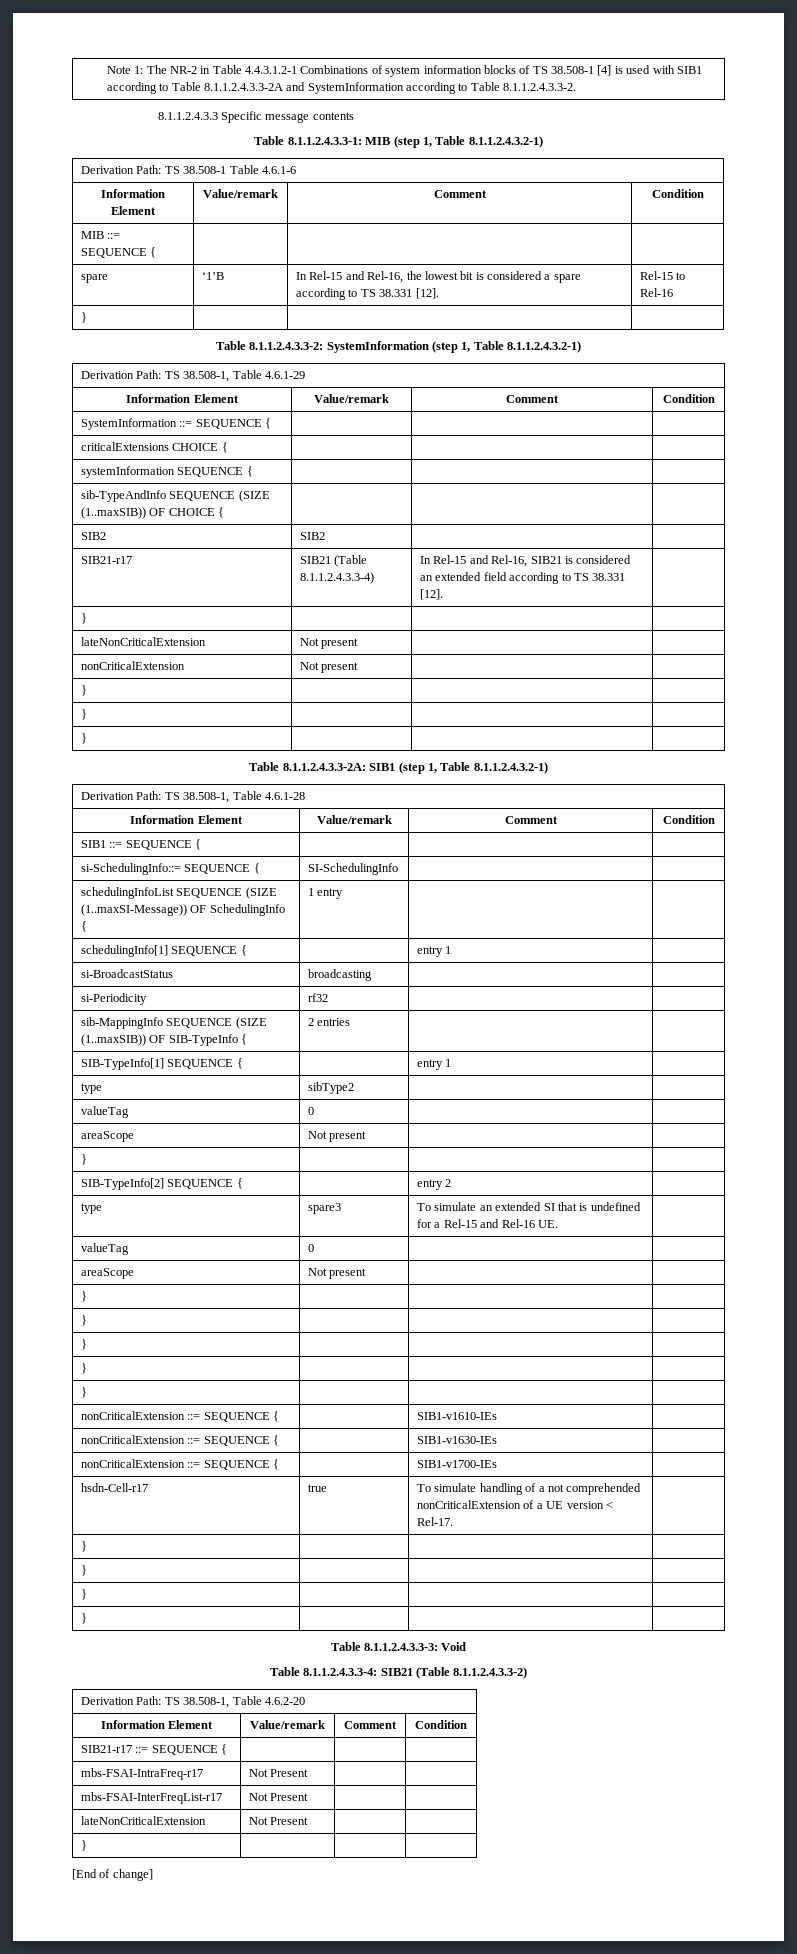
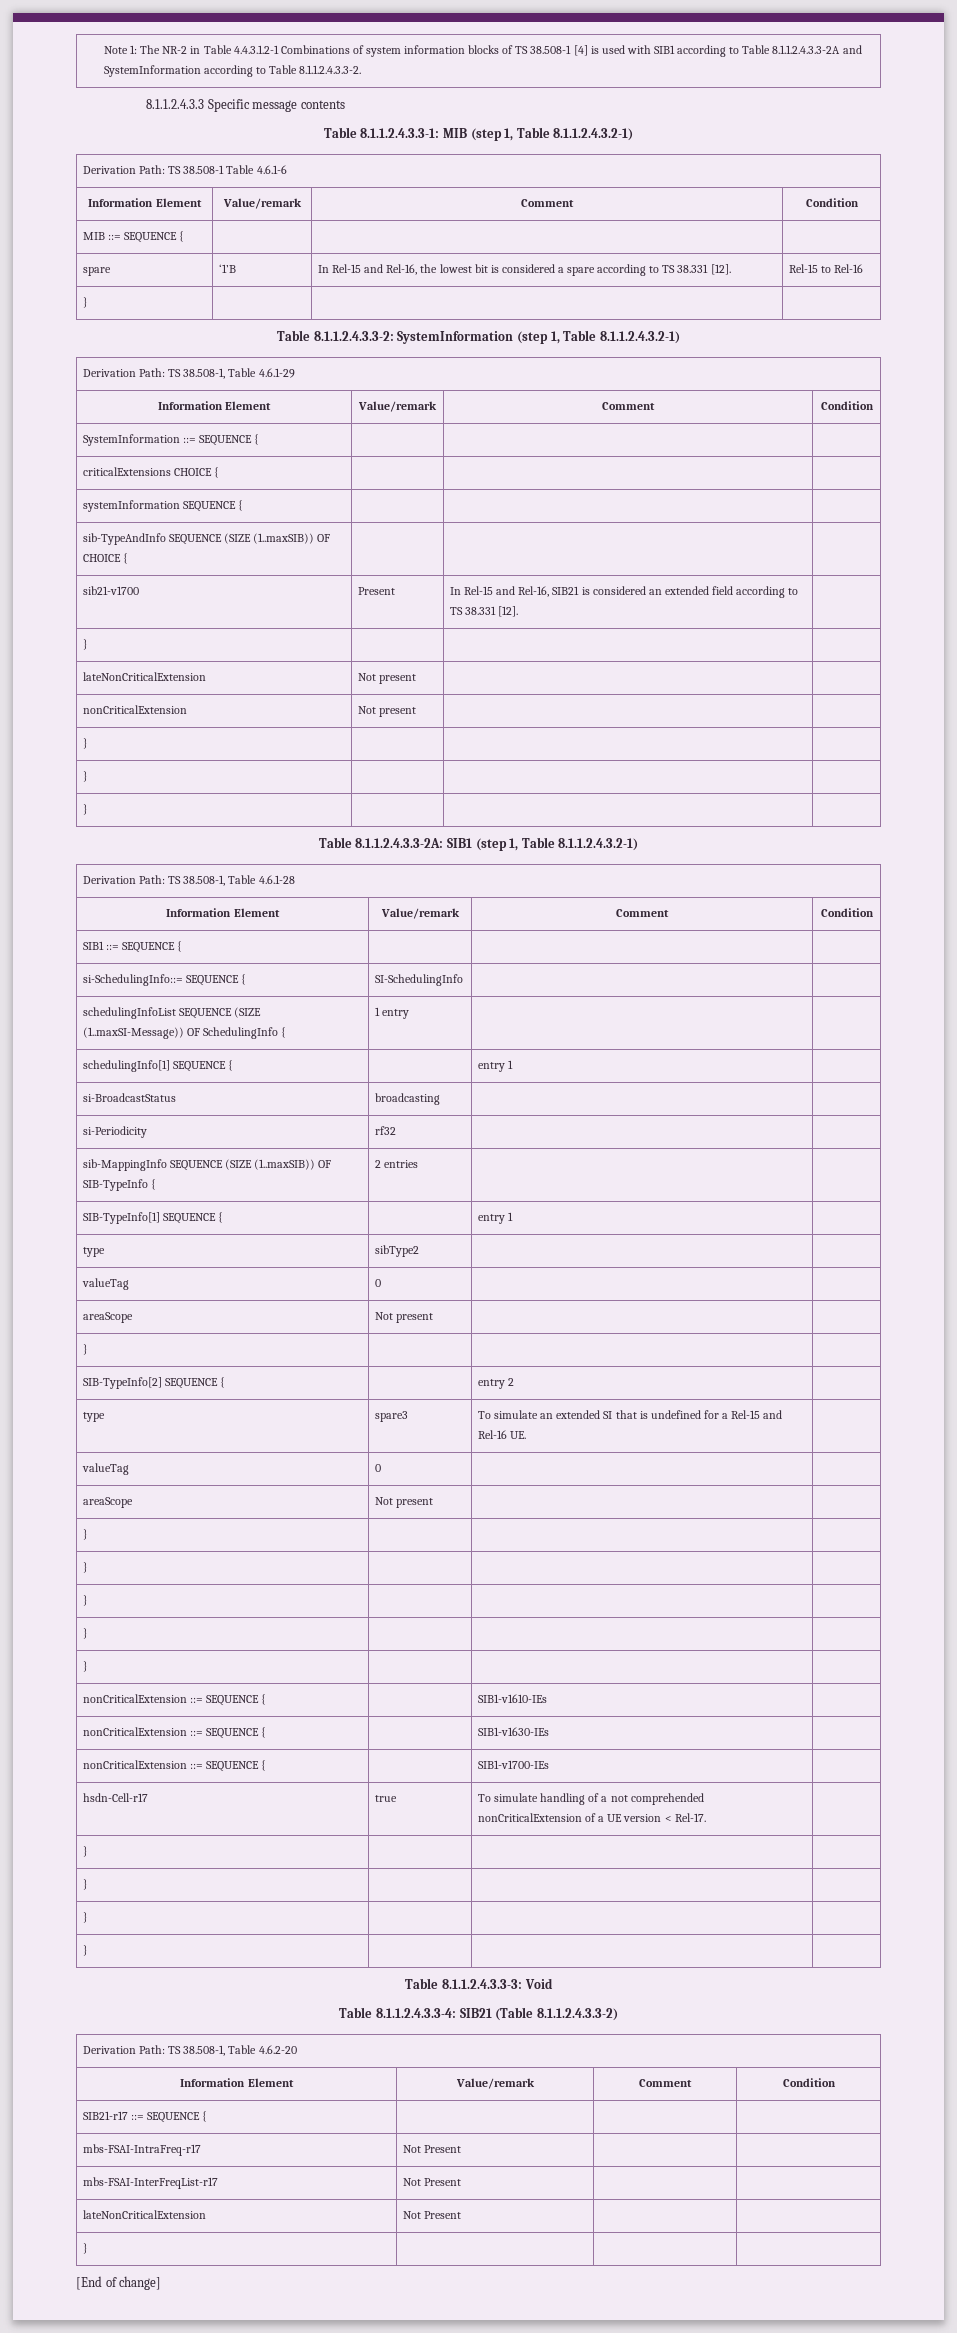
- SIB2 | SIB2 | |
- SIB21-r17 | SIB21 (Table 8.1.1.2.4.3.3-4) | In Rel-15 and Rel-16, SIB21 is considered an extended field according to TS 38.331 [12]. |
+ sib21-v1700 | Present | In Rel-15 and Rel-16, SIB21 is considered an extended field according to TS 38.331 [12]. |

